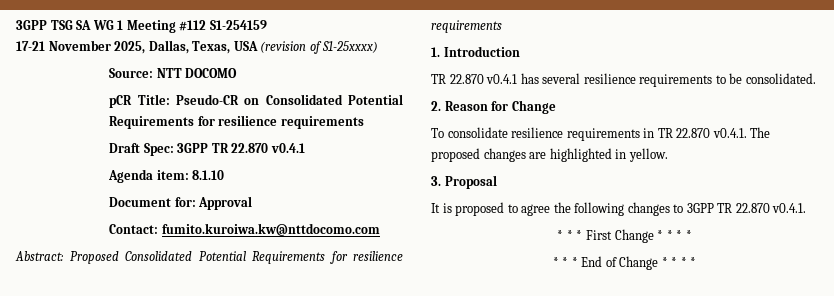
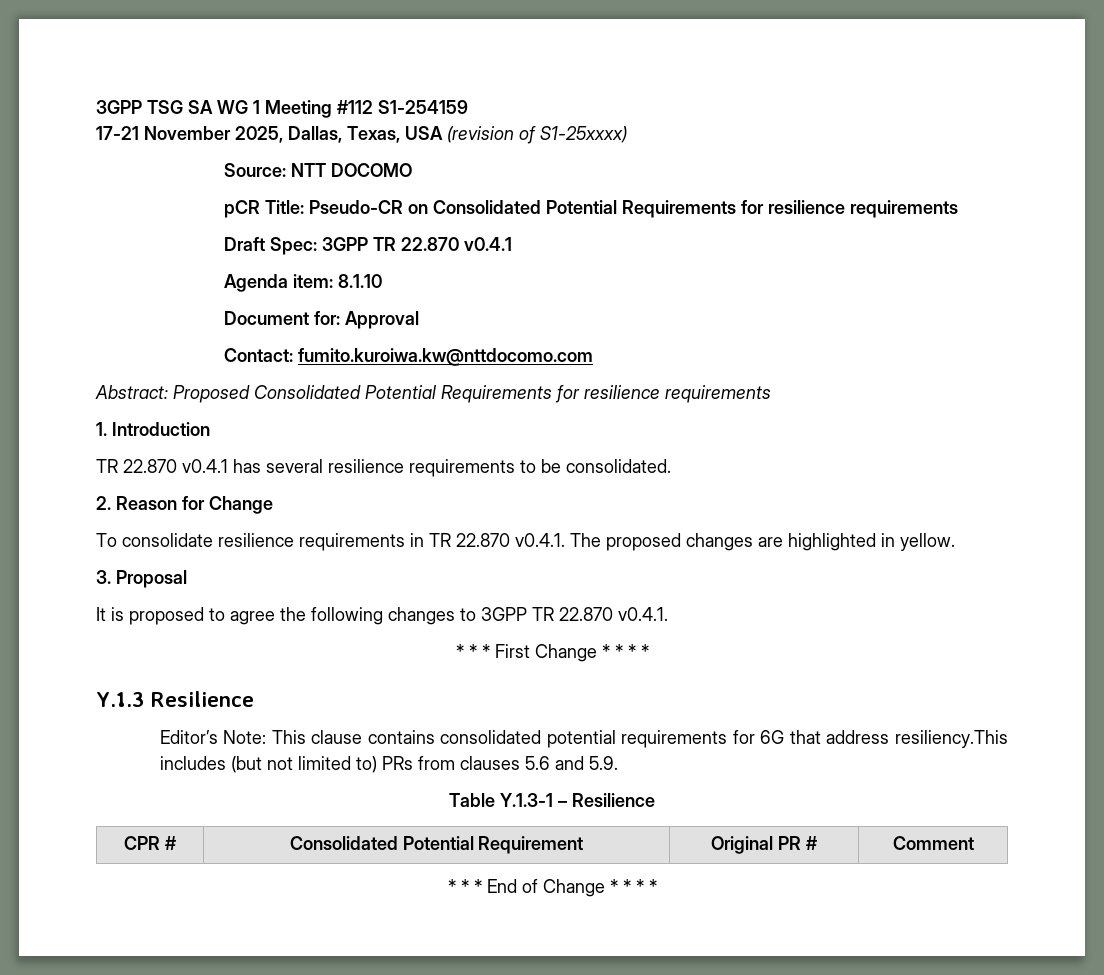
+ Y.1.3 Resilience
+ Editor’s Note: This clause contains consolidated potential requirements for 6G that address resiliency.This includes (but not limited to) PRs from clauses 5.6 and 5.9.
+ Table Y.1.3-1 – Resilience
+ CPR # | Consolidated Potential Requirement | Original PR # | Comment

